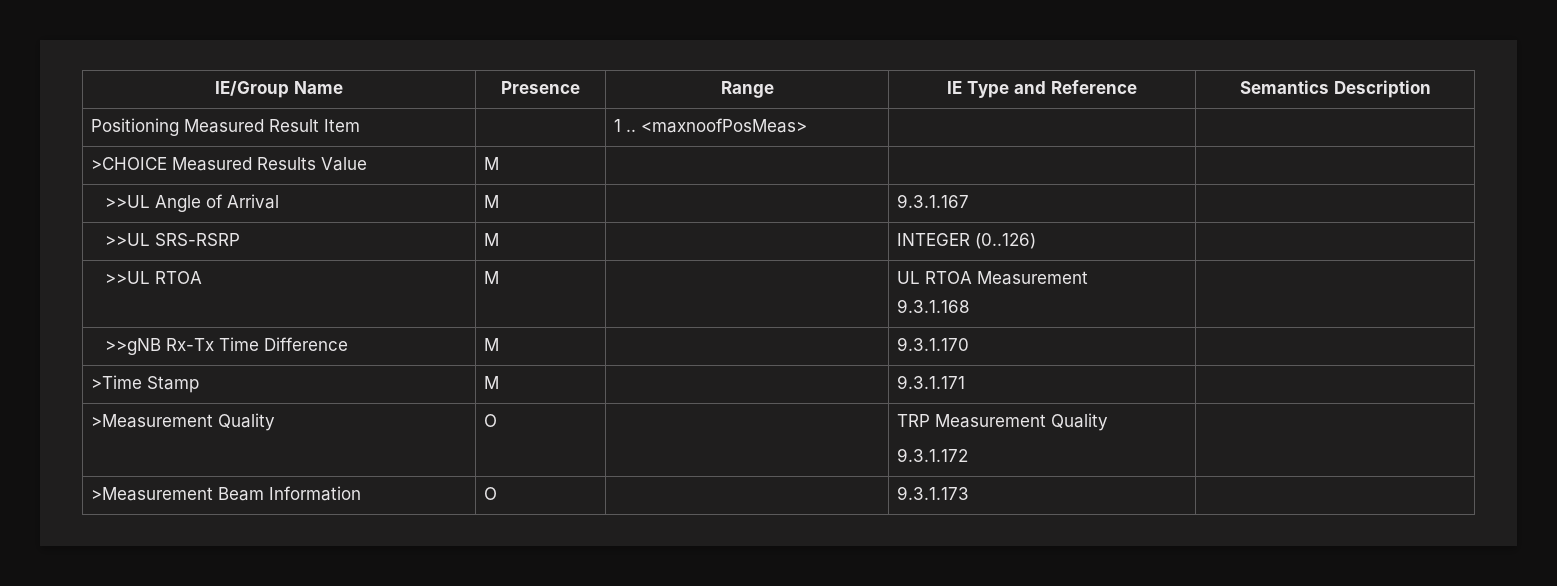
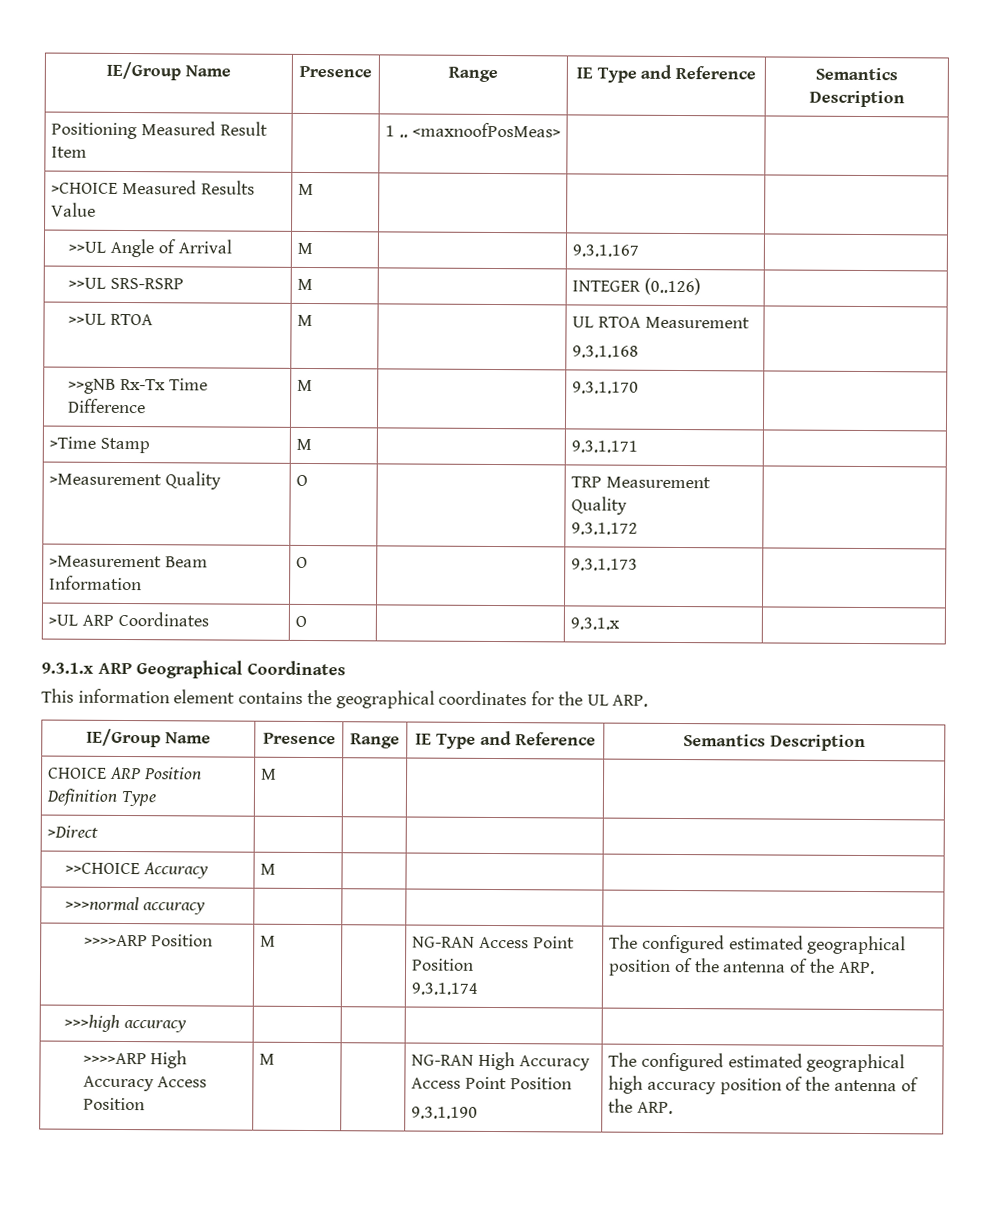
+ >UL ARP Coordinates | O | | 9.3.1.x |
+ 9.3.1.x ARP Geographical Coordinates
+ This information element contains the geographical coordinates for the UL ARP.
+ IE/Group Name | Presence | Range | IE Type and Reference | Semantics Description
+ CHOICE ARP Position Definition Type | M | | |
+ >Direct | | | |
+ >>CHOICE Accuracy | M | | |
+ >>>normal accuracy | | | |
+ >>>>ARP Position | M | | NG-RAN Access Point Position
+ 9.3.1.174 | The configured estimated geographical position of the antenna of the ARP.
+ >>>high accuracy | | | |
+ >>>>ARP High Accuracy Access Position | M | | NG-RAN High Accuracy Access Point Position
+ 9.3.1.190 | The configured estimated geographical high accuracy position of the antenna of the ARP.

